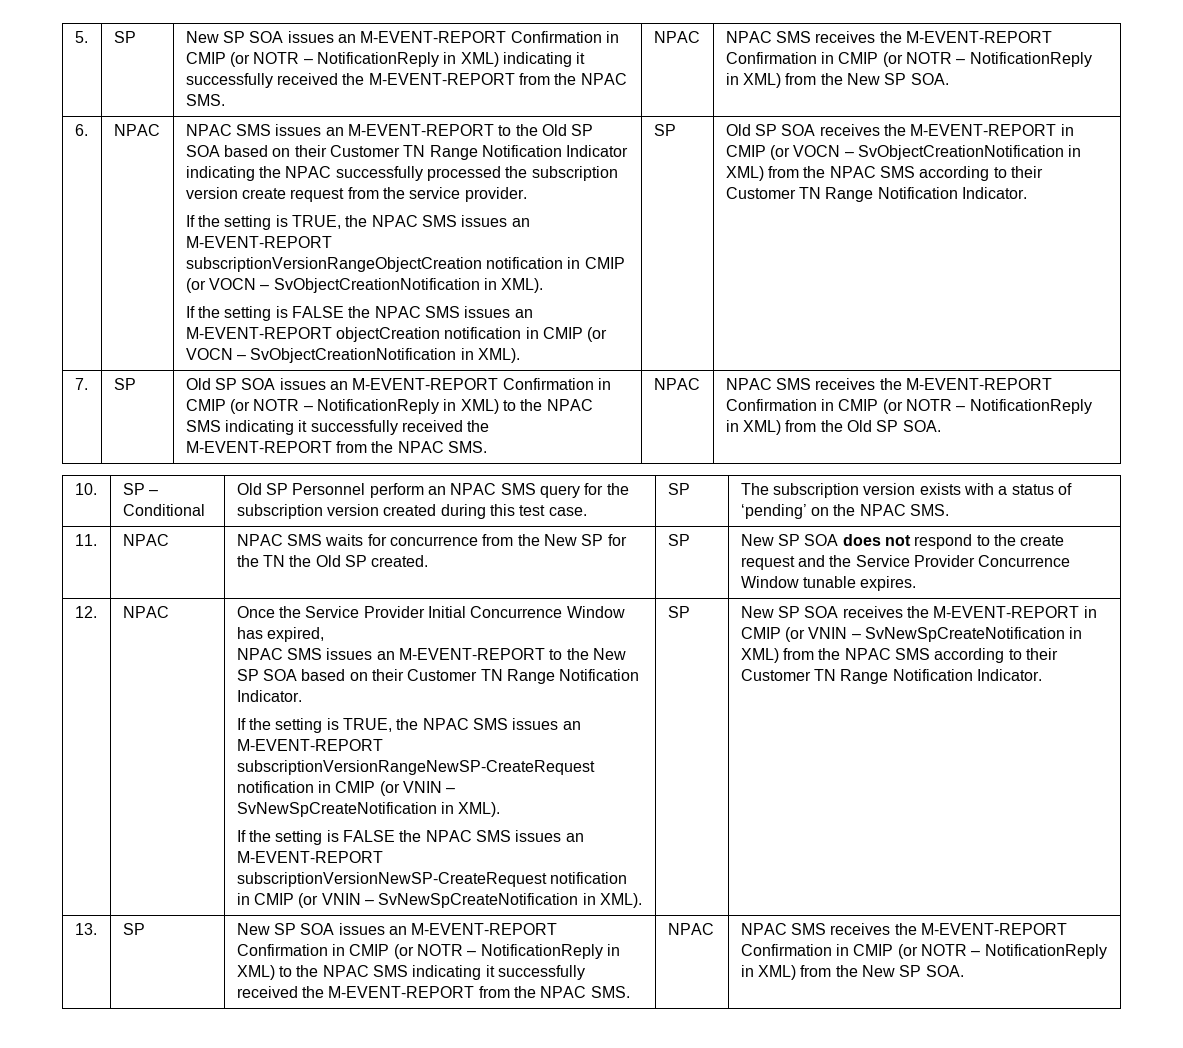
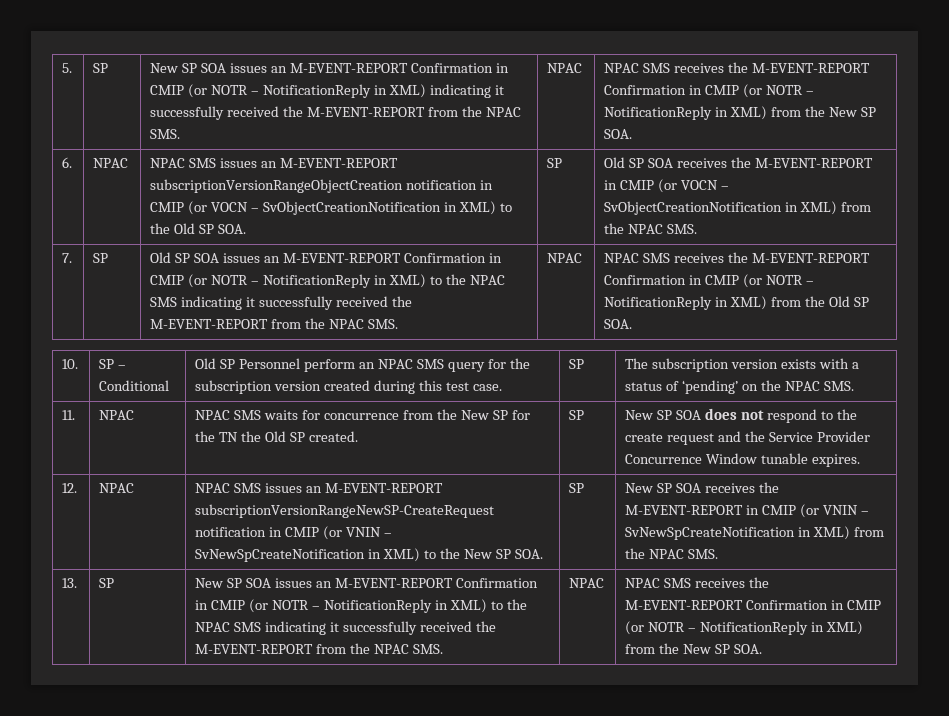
- NPAC SMS issues an M-EVENT-REPORT to the Old SP SOA based on their Customer TN Range Notification Indicator indicating the NPAC successfully processed the subscription version create request from the service provider.
- If the setting is TRUE, the NPAC SMS issues an M-EVENT-REPORT subscriptionVersionRangeObjectCreation notification in CMIP (or VOCN – SvObjectCreationNotification in XML).
- If the setting is FALSE the NPAC SMS issues an M-EVENT-REPORT objectCreation notification in CMIP (or VOCN – SvObjectCreationNotification in XML).
+ NPAC SMS issues an M-EVENT-REPORT subscriptionVersionRangeObjectCreation notification in CMIP (or VOCN – SvObjectCreationNotification in XML) to the Old SP SOA.
- Old SP SOA receives the M-EVENT-REPORT in CMIP (or VOCN – SvObjectCreationNotification in XML) from the NPAC SMS according to their Customer TN Range Notification Indicator.
+ Old SP SOA receives the M-EVENT-REPORT in CMIP (or VOCN – SvObjectCreationNotification in XML) from the NPAC SMS.
- Once the Service Provider Initial Concurrence Window has expired,
- NPAC SMS issues an M-EVENT-REPORT to the New SP SOA based on their Customer TN Range Notification Indicator.
- If the setting is TRUE, the NPAC SMS issues an M-EVENT-REPORT subscriptionVersionRangeNewSP-CreateRequest notification in CMIP (or VNIN – SvNewSpCreateNotification in XML).
- If the setting is FALSE the NPAC SMS issues an M-EVENT-REPORT subscriptionVersionNewSP-CreateRequest notification in CMIP (or VNIN – SvNewSpCreateNotification in XML).
+ NPAC SMS issues an M-EVENT-REPORT subscriptionVersionRangeNewSP-CreateRequest notification in CMIP (or VNIN – SvNewSpCreateNotification in XML) to the New SP SOA.
- New SP SOA receives the M-EVENT-REPORT in CMIP (or VNIN – SvNewSpCreateNotification in XML) from the NPAC SMS according to their Customer TN Range Notification Indicator.
+ New SP SOA receives the M-EVENT-REPORT in CMIP (or VNIN – SvNewSpCreateNotification in XML) from the NPAC SMS.

